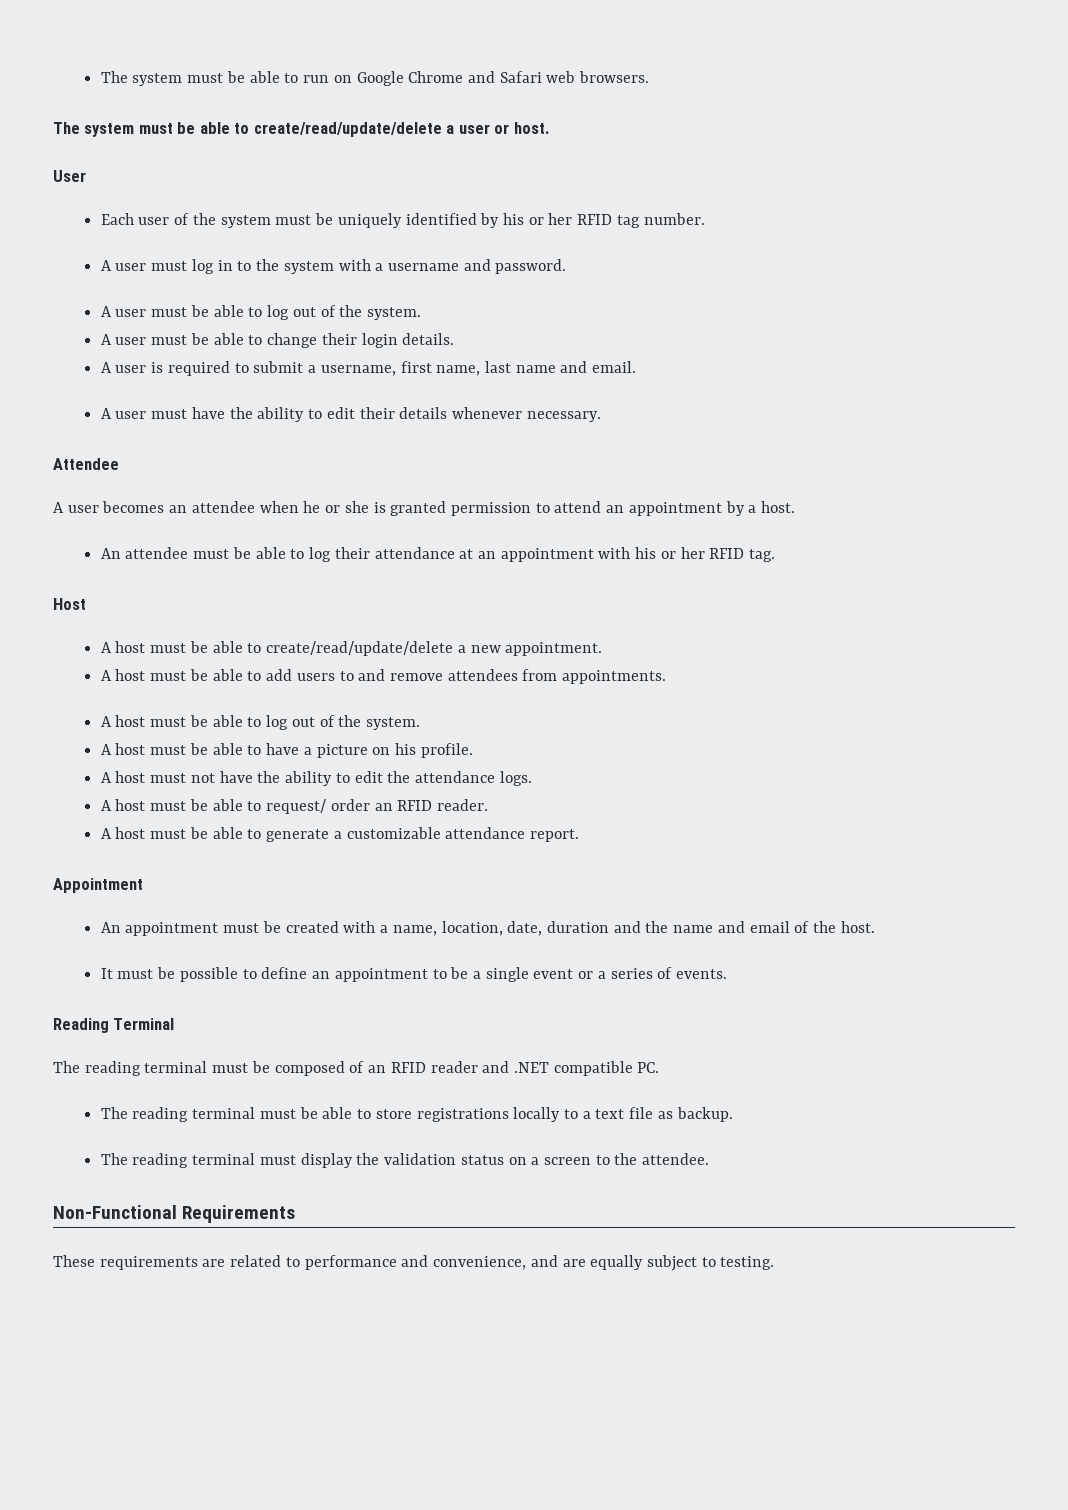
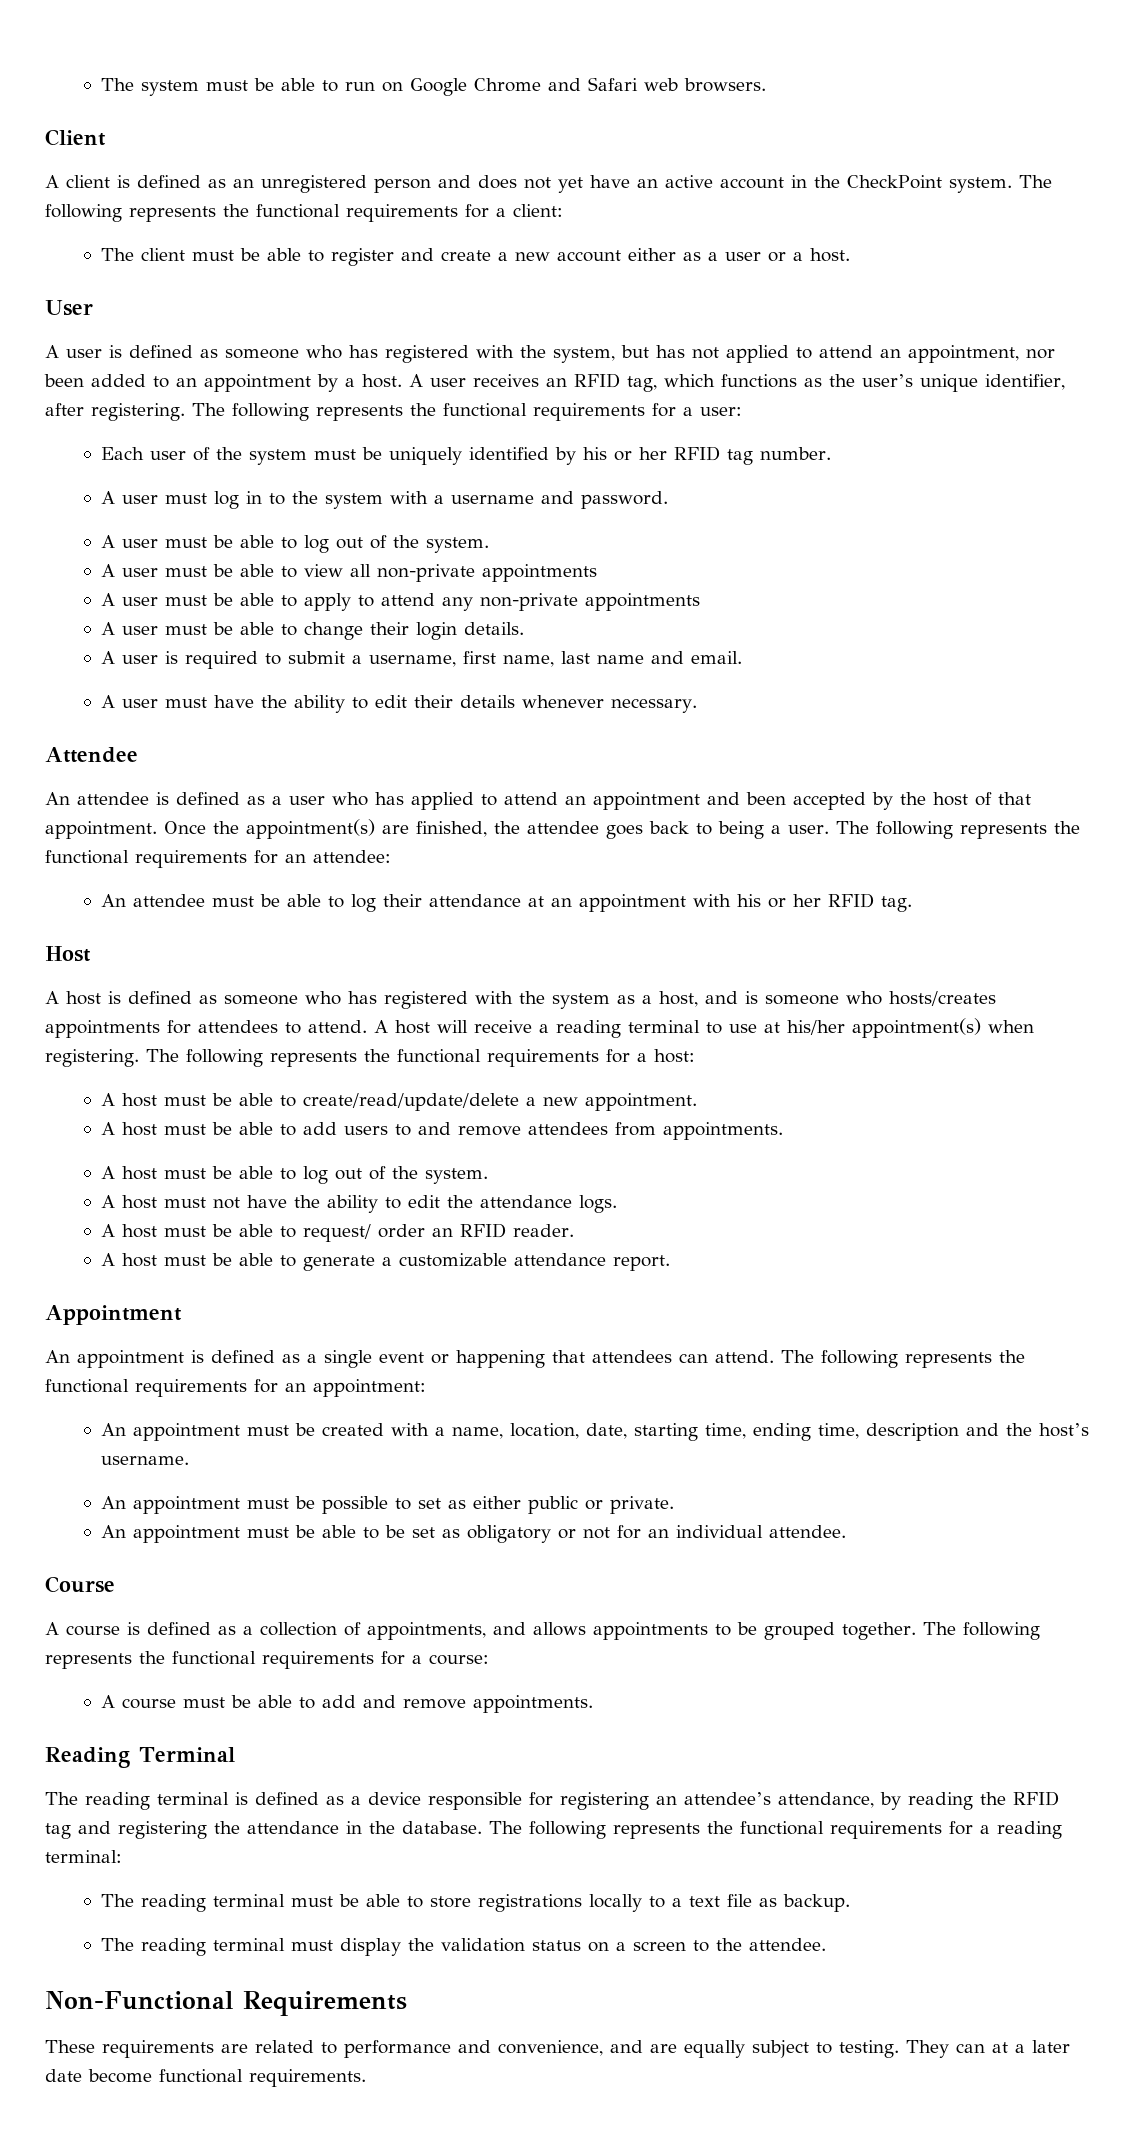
- The system must be able to create/read/update/delete a user or host.
+ Client
+ A client is defined as an unregistered person and does not yet have an active account in the CheckPoint system. The following represents the functional requirements for a client:
+ The client must be able to register and create a new account either as a user or a host.
+ A user is defined as someone who has registered with the system, but has not applied to attend an appointment, nor been added to an appointment by a host. A user receives an RFID tag, which functions as the user’s unique identifier, after registering. The following represents the functional requirements for a user:
+ A user must be able to view all non-private appointments
+ A user must be able to apply to attend any non-private appointments
- A user becomes an attendee when he or she is granted permission to attend an appointment by a host.
+ An attendee is defined as a user who has applied to attend an appointment and been accepted by the host of that appointment. Once the appointment(s) are finished, the attendee goes back to being a user. The following represents the functional requirements for an attendee:
+ A host is defined as someone who has registered with the system as a host, and is someone who hosts/creates appointments for attendees to attend. A host will receive a reading terminal to use at his/her appointment(s) when registering. The following represents the functional requirements for a host:
- A host must be able to have a picture on his profile.
+ An appointment is defined as a single event or happening that attendees can attend. The following represents the functional requirements for an appointment:
- An appointment must be created with a name, location, date, duration and the name and email of the host.
- It must be possible to define an appointment to be a single event or a series of events.
+ An appointment must be created with a name, location, date, starting time, ending time, description and the host’s username.
+ An appointment must be possible to set as either public or private.
+ An appointment must be able to be set as obligatory or not for an individual attendee.
+ Course
+ A course is defined as a collection of appointments, and allows appointments to be grouped together. The following represents the functional requirements for a course:
+ A course must be able to add and remove appointments.
- The reading terminal must be composed of an RFID reader and .NET compatible PC.
+ The reading terminal is defined as a device responsible for registering an attendee’s attendance, by reading the RFID tag and registering the attendance in the database. The following represents the functional requirements for a reading terminal:
+ They can at a later date become functional requirements.

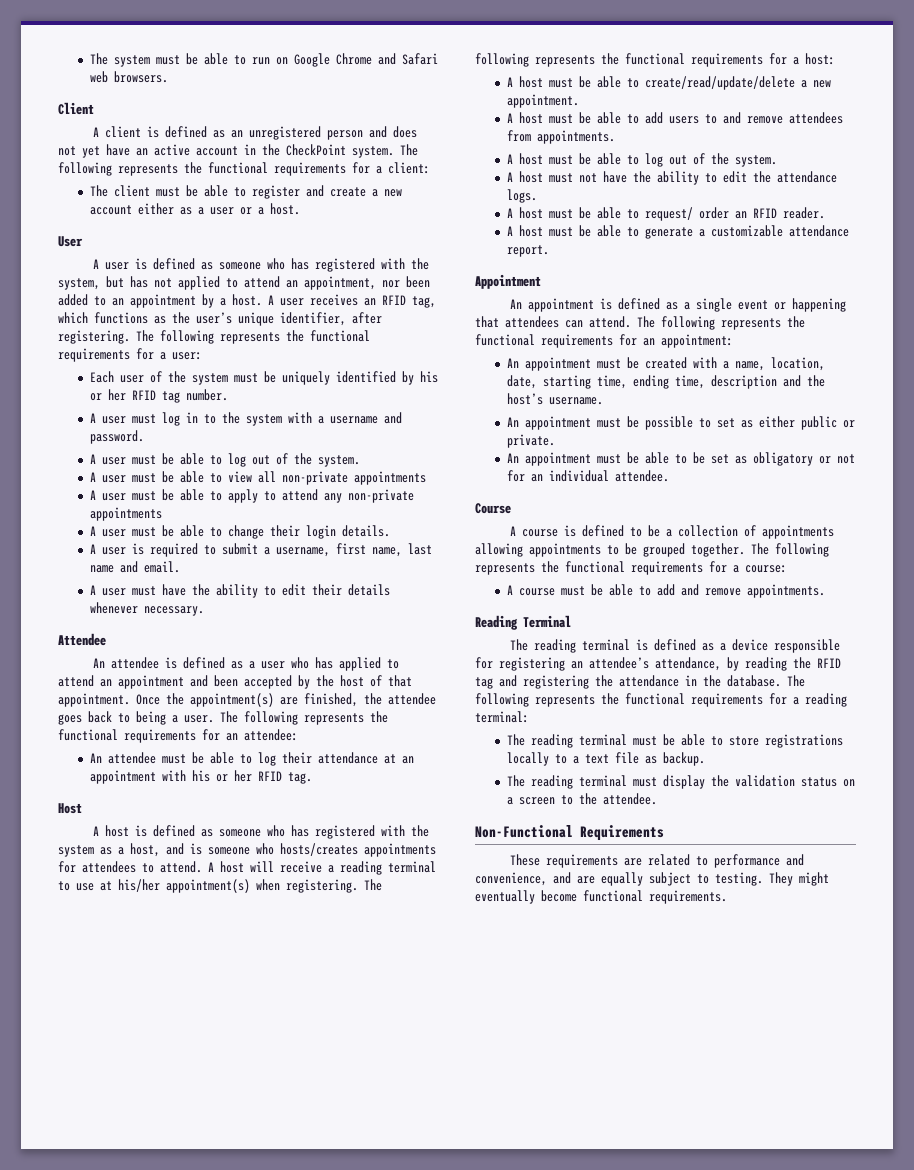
- A course is defined as a collection of appointments, and allows appointments to be grouped together.
+ A course is defined to be a collection of appointments allowing appointments to be grouped together.
- They can at a later date become functional requirements.
+ They might eventually become functional requirements.

